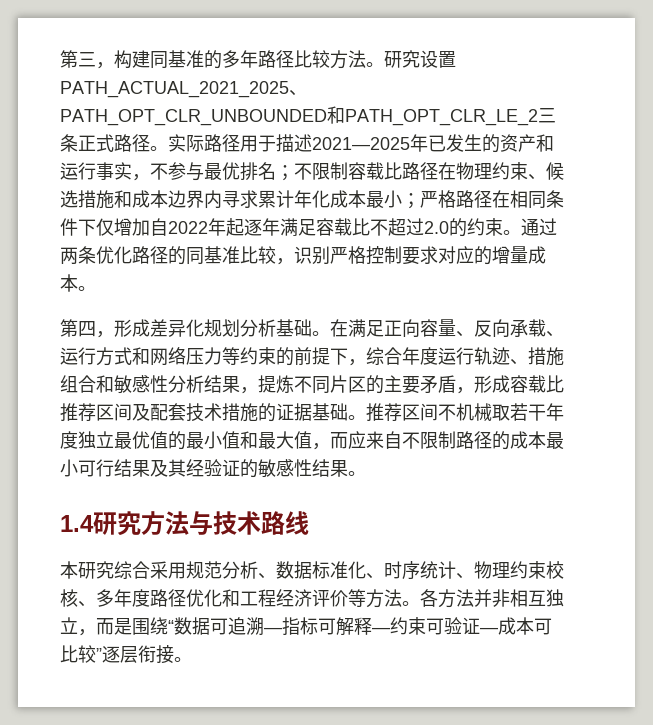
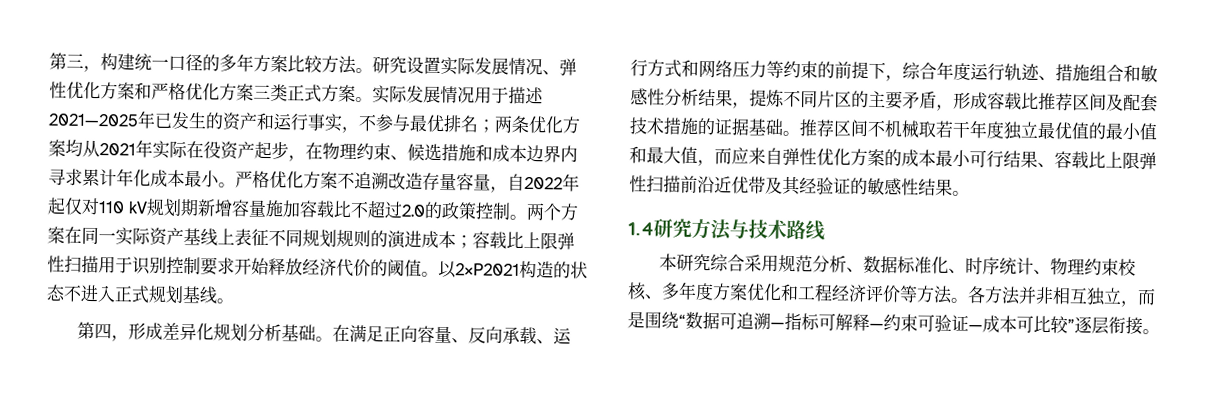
- 第三，构建同基准的多年路径比较方法。
+ 第三，构建统一口径的多年方案比较方法。
- 研究设置PATH_ACTUAL_2021_2025、PATH_OPT_CLR_UNBOUNDED和PATH_OPT_CLR_LE_2三条正式路径。实际路径用于描述2021—2025年已发生的资产和运行事实，不参与最优排名；不限制容载比路径在物理约束、候选措施和成本边界内寻求累计年化成本最小；严格路径在相同条件下仅增加自2022年起逐年满足容载比不超过2.0的约束。通过两条优化路径的同基准比较，识别严格控制要求对应的增量成本。
+ 研究设置实际发展情况、弹性优化方案和严格优化方案三类正式方案。实际发展情况用于描述2021—2025年已发生的资产和运行事实，不参与最优排名；两条优化方案均从2021年实际在役资产起步，在物理约束、候选措施和成本边界内寻求累计年化成本最小。严格优化方案不追溯改造存量容量，自2022年起仅对110 kV规划期新增容量施加容载比不超过2.0的政策控制。两个方案在同一实际资产基线上表征不同规划规则的演进成本；容载比上限弹性扫描用于识别控制要求开始释放经济代价的阈值。以2×P2021构造的状态不进入正式规划基线。
- 推荐区间不机械取若干年度独立最优值的最小值和最大值，而应来自不限制路径的成本最小可行结果及其经验证的敏感性结果。
+ 推荐区间不机械取若干年度独立最优值的最小值和最大值，而应来自弹性优化方案的成本最小可行结果、容载比上限弹性扫描前沿近优带及其经验证的敏感性结果。
- 本研究综合采用规范分析、数据标准化、时序统计、物理约束校核、多年度路径优化和工程经济评价等方法。
+ 本研究综合采用规范分析、数据标准化、时序统计、物理约束校核、多年度方案优化和工程经济评价等方法。

